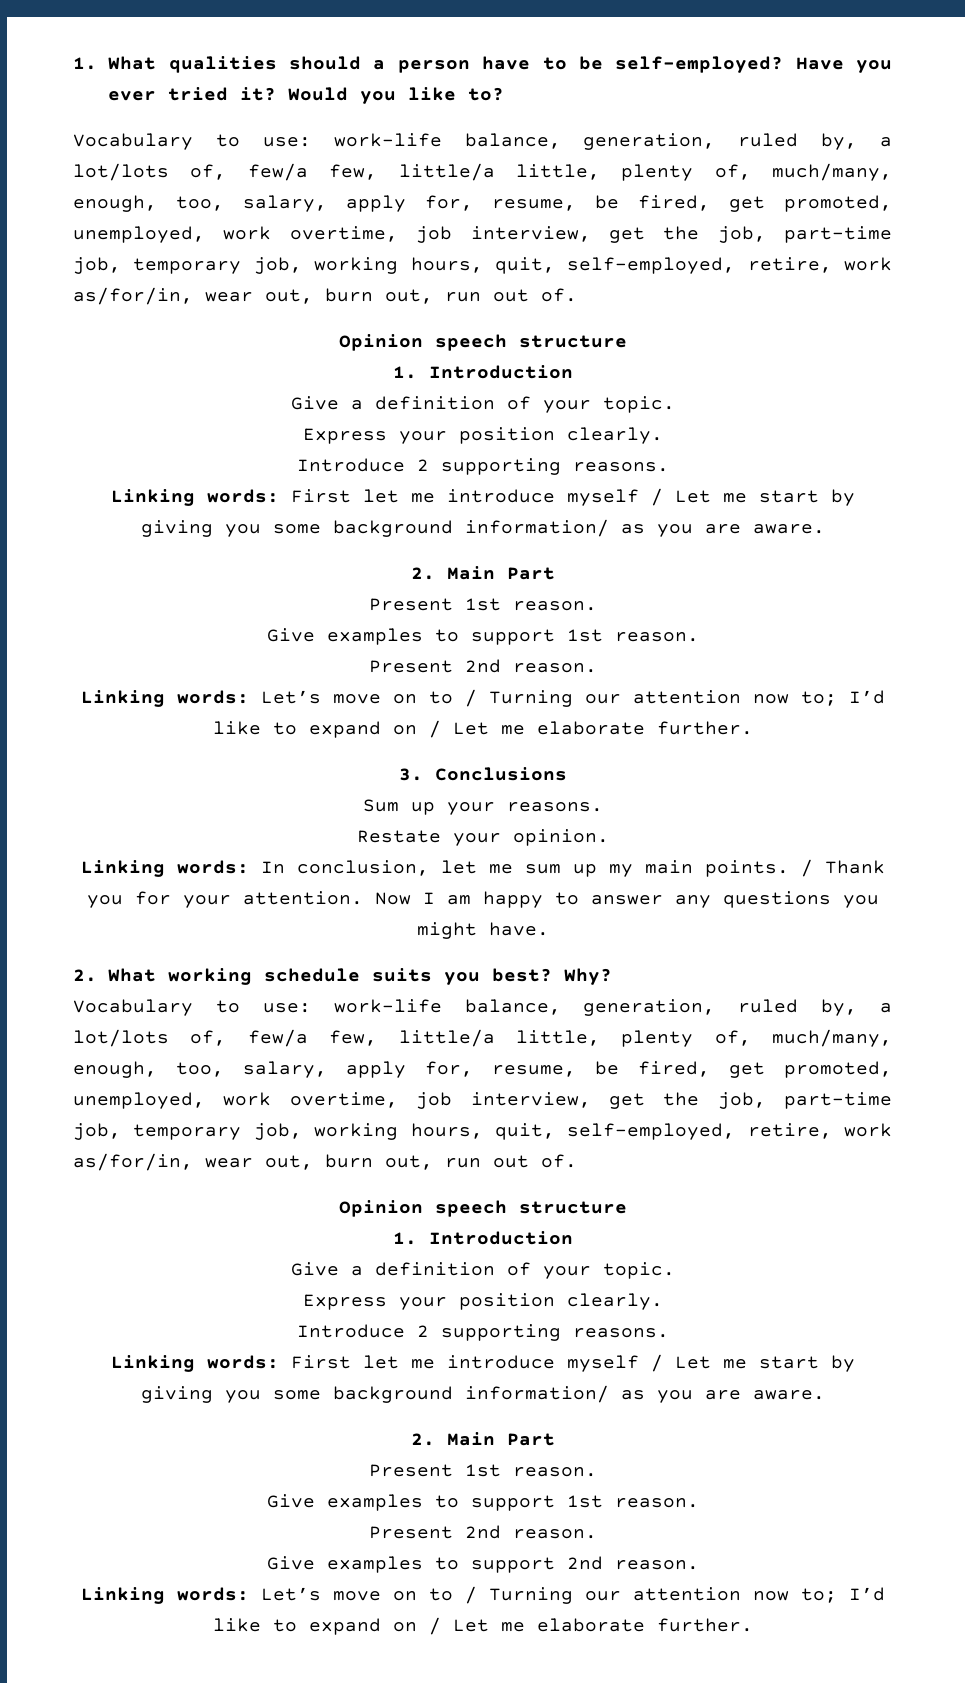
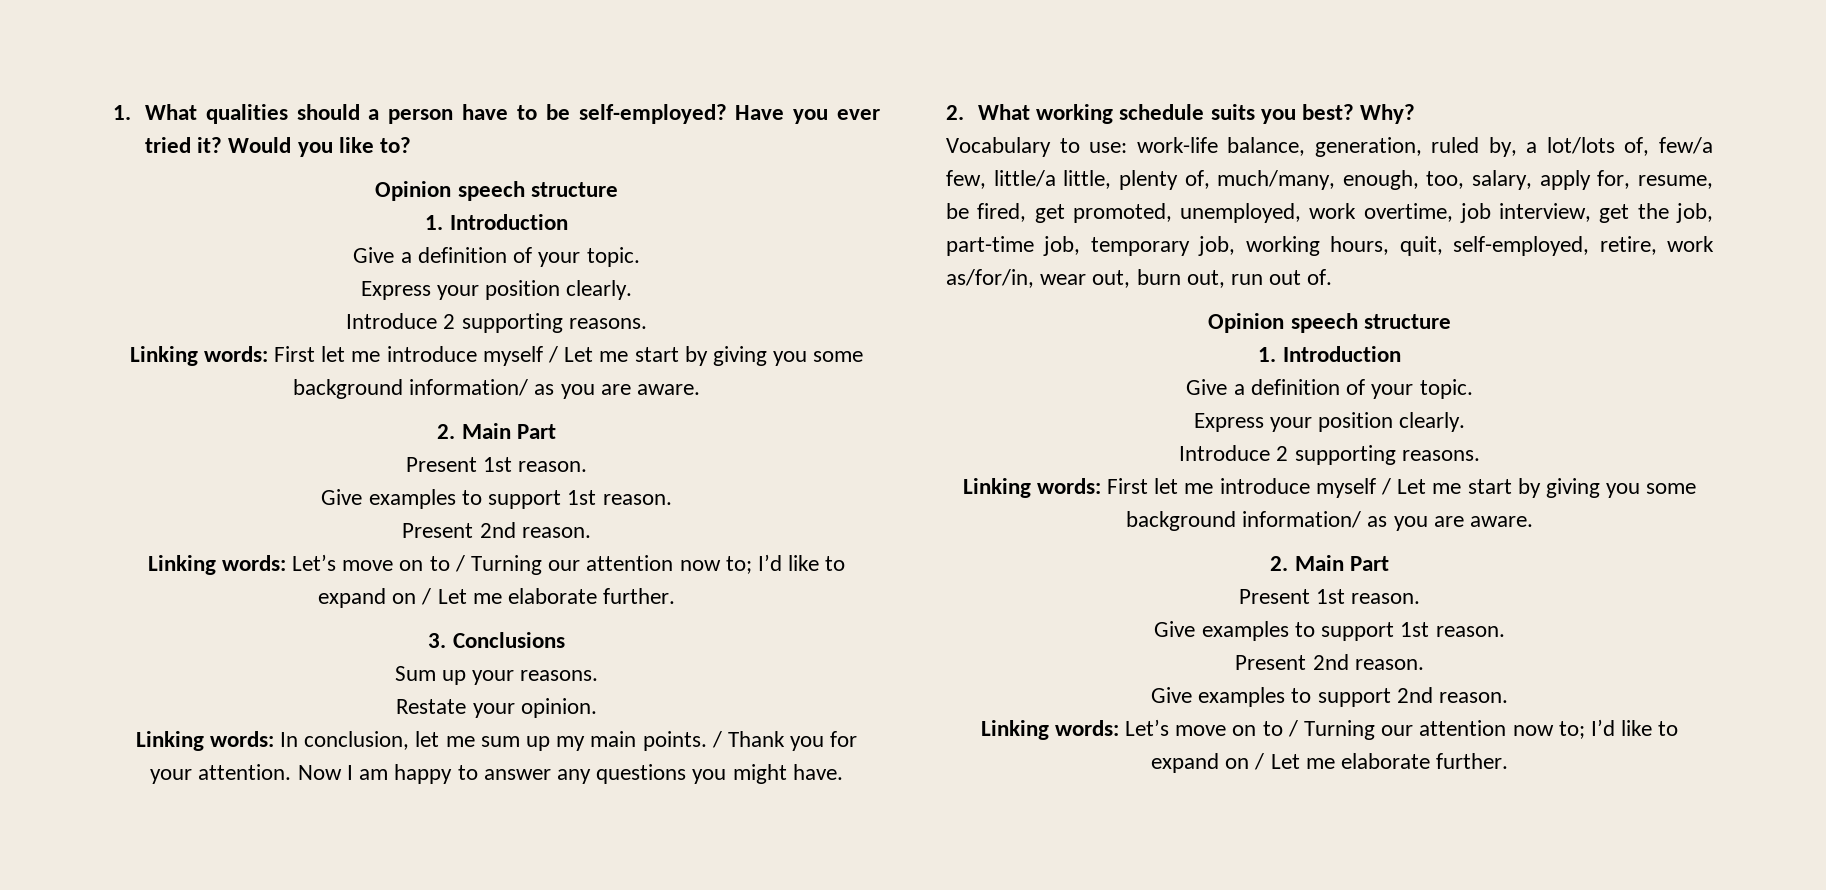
  Would you like to?
- Vocabulary to use: work-life balance, generation, ruled by, a lot/lots of, few/a few, little/a little, plenty of, much/many, enough, too, salary, apply for, resume, be fired, get promoted, unemployed, work overtime, job interview, get the job, part-time job, temporary job, working hours, quit, self-employed, retire, work as/for/in, wear out, burn out, run out of.

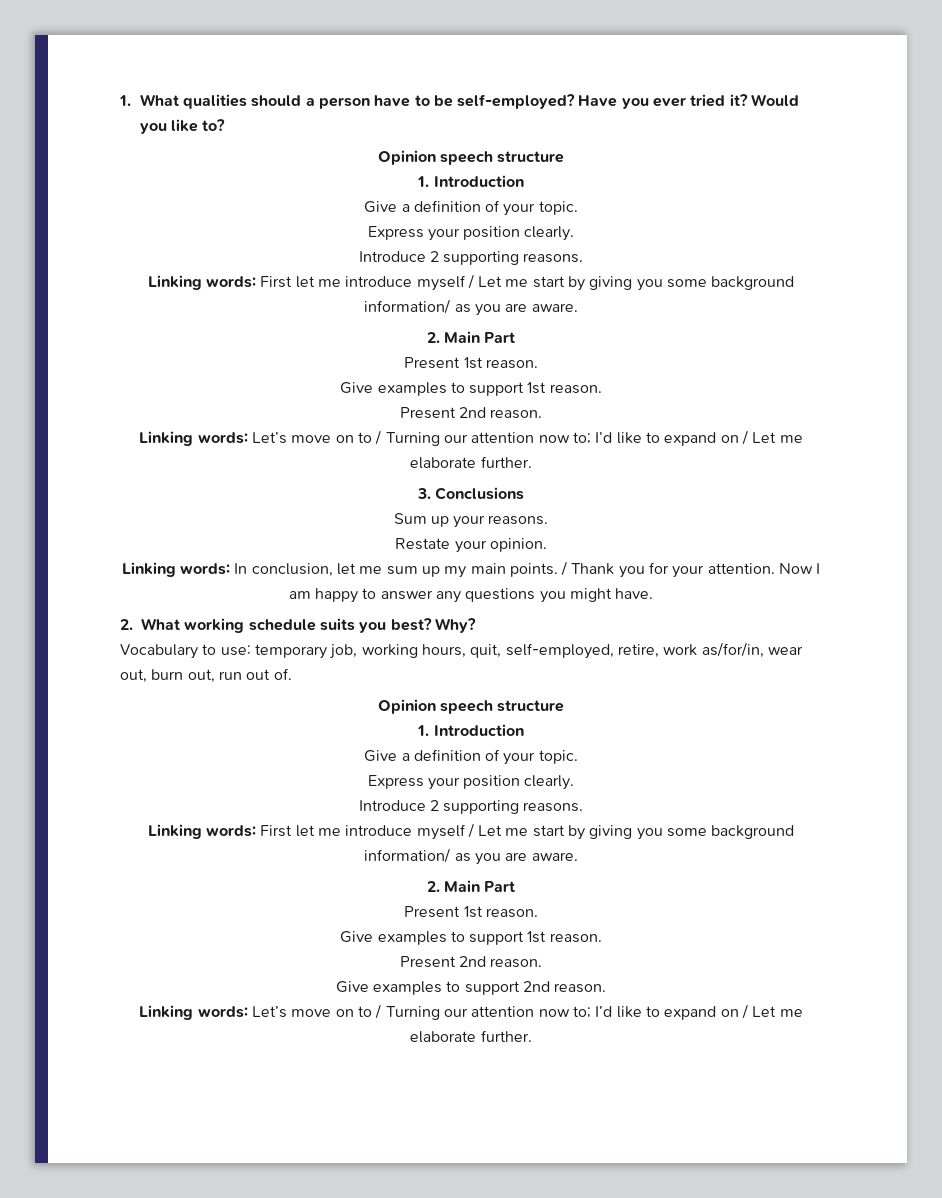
- Vocabulary to use: work-life balance, generation, ruled by, a lot/lots of, few/a few, little/a little, plenty of, much/many, enough, too, salary, apply for, resume, be fired, get promoted, unemployed, work overtime, job interview, get the job, part-time job, temporary job, working hours, quit, self-employed, retire, work as/for/in, wear out, burn out, run out of.
+ Vocabulary to use: temporary job, working hours, quit, self-employed, retire, work as/for/in, wear out, burn out, run out of.

